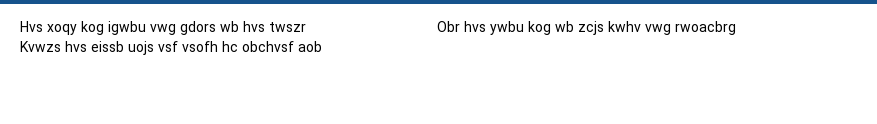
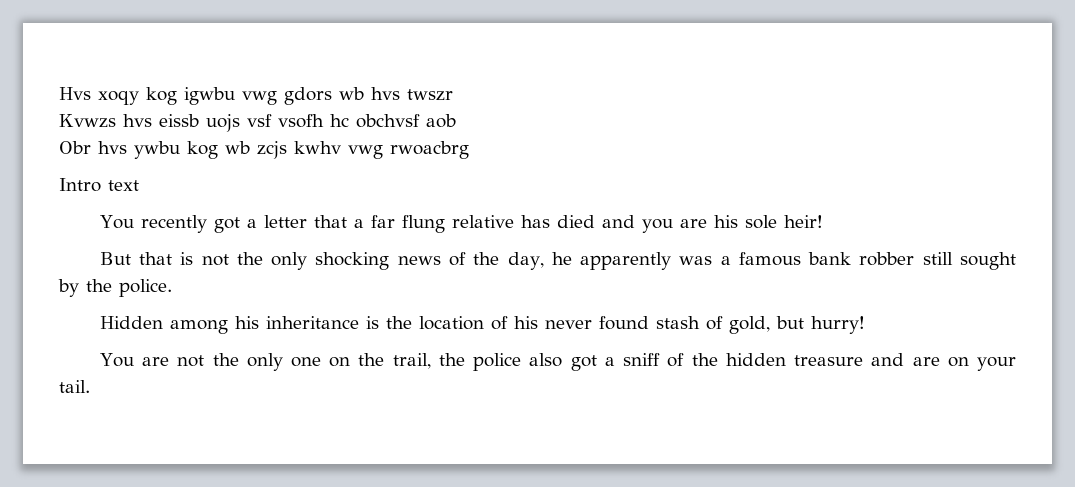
+ Intro text
+ You recently got a letter that a far flung relative has died and you are his sole heir!
+ But that is not the only shocking news of the day, he apparently was a famous bank robber still sought by the police.
+ Hidden among his inheritance is the location of his never found stash of gold, but hurry!
+ You are not the only one on the trail, the police also got a sniff of the hidden treasure and are on your tail.

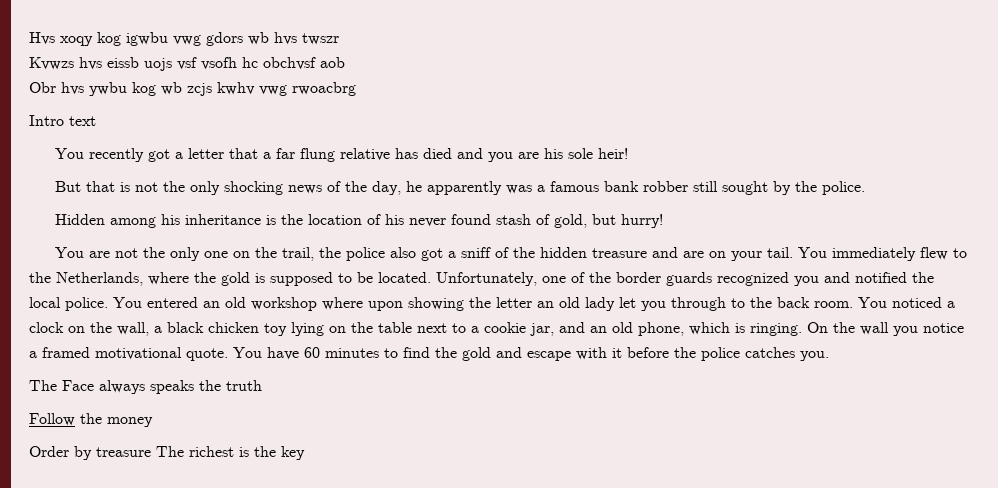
+ You immediately flew to the Netherlands, where the gold is supposed to be located. Unfortunately, one of the border guards recognized you and notified the local police. You entered an old workshop where upon showing the letter an old lady let you through to the back room. You noticed a clock on the wall, a black chicken toy lying on the table next to a cookie jar, and an old phone, which is ringing. On the wall you notice a framed motivational quote. You have 60 minutes to find the gold and escape with it before the police catches you.
+ The Face always speaks the truth
+ Follow the money
+ Order by treasure The richest is the key

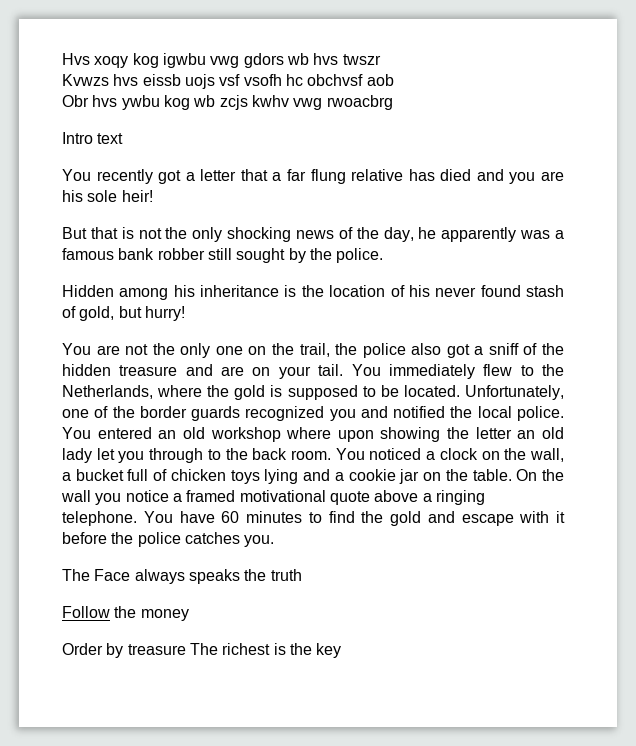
- You noticed a clock on the wall, a black chicken toy lying on the table next to a cookie jar, and an old phone, which is ringing.
+ You noticed a clock on the wall, a bucket full of chicken toys lying and a cookie jar on the table.
- On the wall you notice a framed motivational quote.
+ On the wall you notice a framed motivational quote above a ringing telephone.

